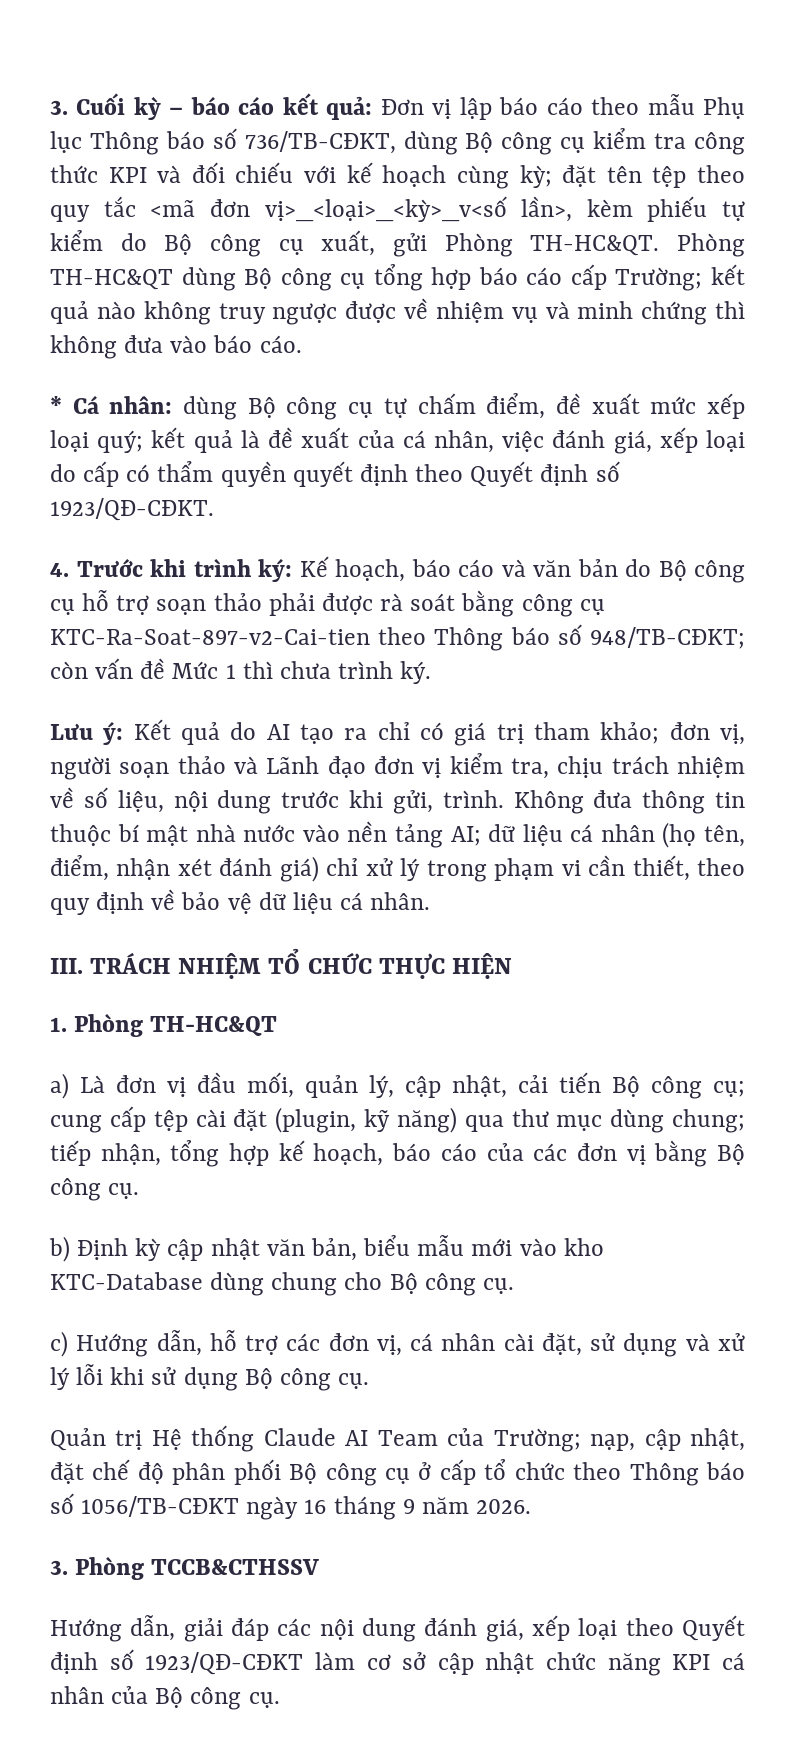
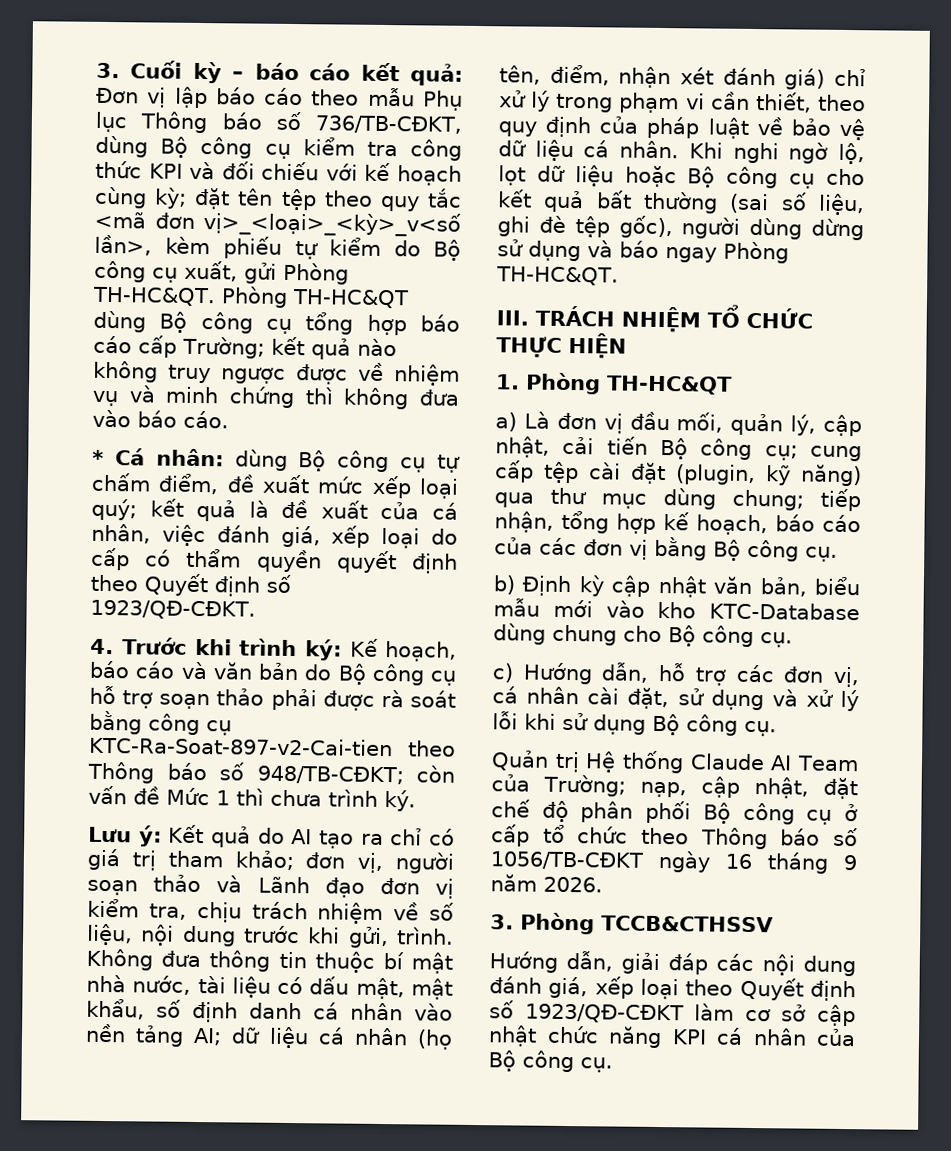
- Không đưa thông tin thuộc bí mật nhà nước vào nền tảng AI; dữ liệu cá nhân (họ tên, điểm, nhận xét đánh giá) chỉ xử lý trong phạm vi cần thiết, theo quy định về bảo vệ dữ liệu cá nhân.
+ Không đưa thông tin thuộc bí mật nhà nước, tài liệu có dấu mật, mật khẩu, số định danh cá nhân vào nền tảng AI; dữ liệu cá nhân (họ tên, điểm, nhận xét đánh giá) chỉ xử lý trong phạm vi cần thiết, theo quy định của pháp luật về bảo vệ dữ liệu cá nhân. Khi nghi ngờ lộ, lọt dữ liệu hoặc Bộ công cụ cho kết quả bất thường (sai số liệu, ghi đè tệp gốc), người dùng dừng sử dụng và báo ngay Phòng TH-HC&QT.

